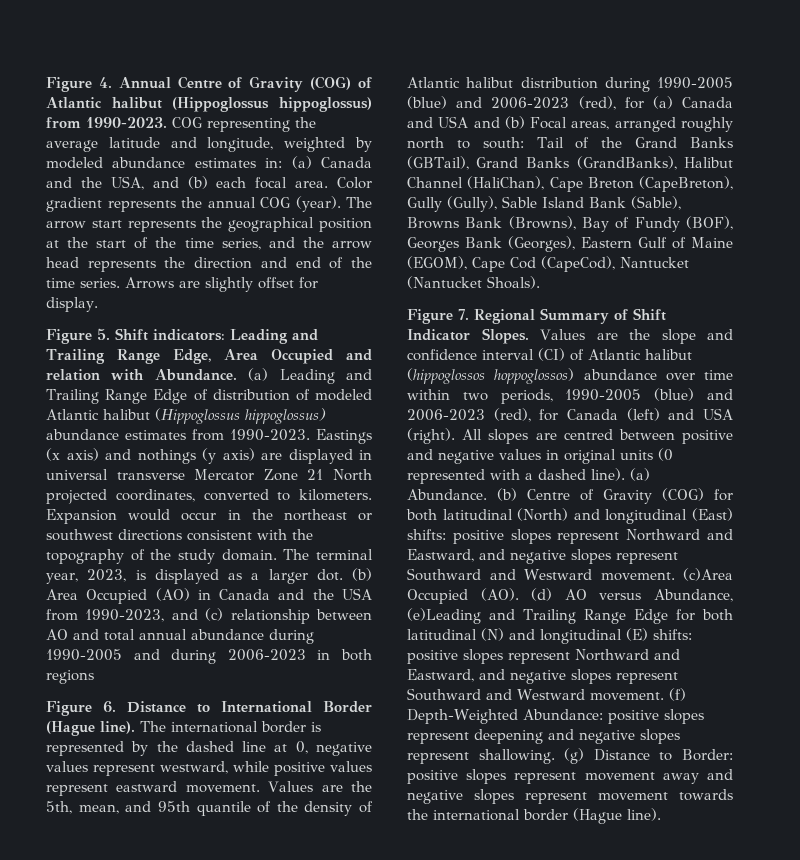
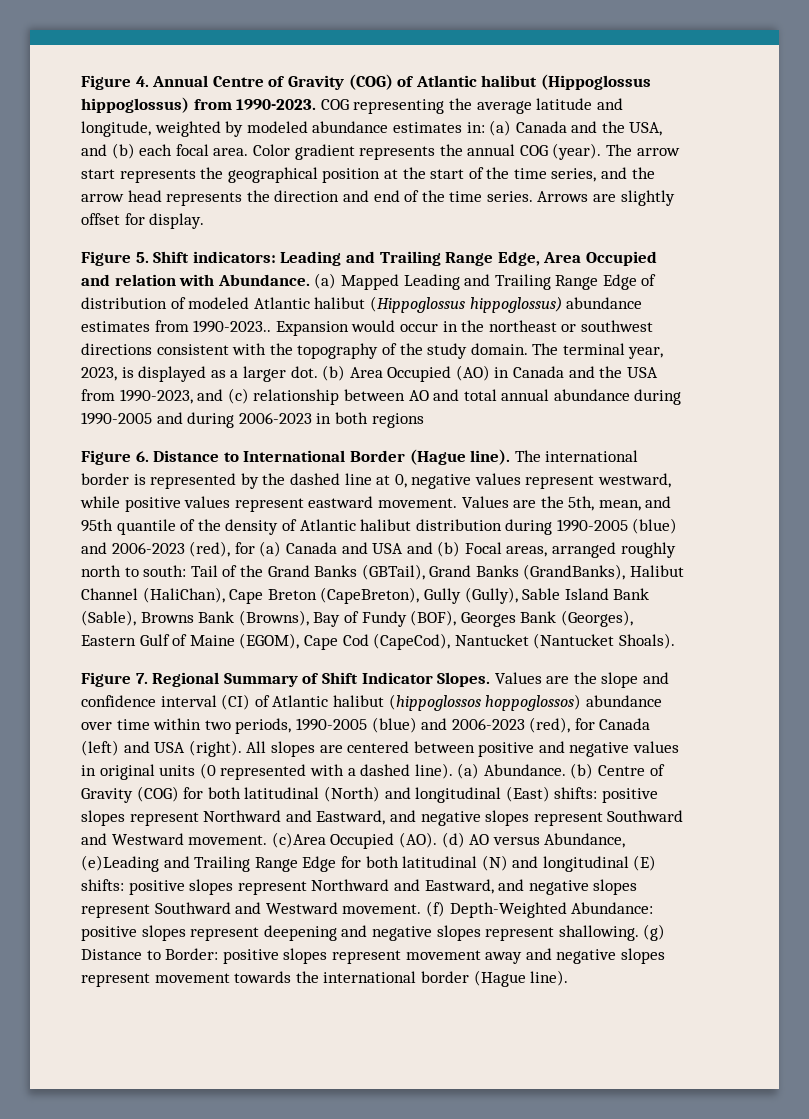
- (a) Leading and Trailing Range Edge of distribution of modeled Atlantic halibut (Hippoglossus hippoglossus) abundance estimates from 1990-2023. Eastings (x axis) and nothings (y axis) are displayed in universal transverse Mercator Zone 21 North projected coordinates, converted to kilometers.
+ (a) Mapped Leading and Trailing Range Edge of distribution of modeled Atlantic halibut (Hippoglossus hippoglossus) abundance estimates from 1990-2023..
- All slopes are centred between positive and negative values in original units (0 represented with a dashed line).
+ All slopes are centered between positive and negative values in original units (0 represented with a dashed line).

